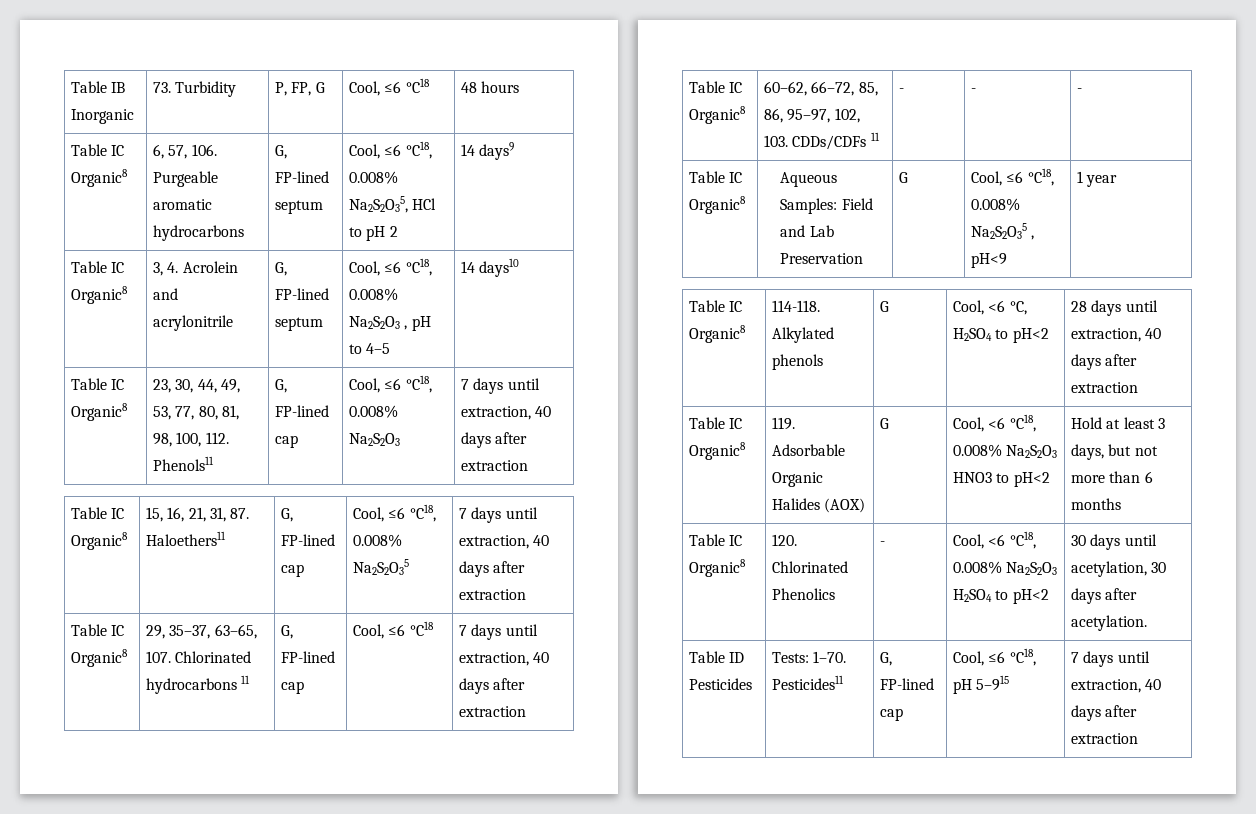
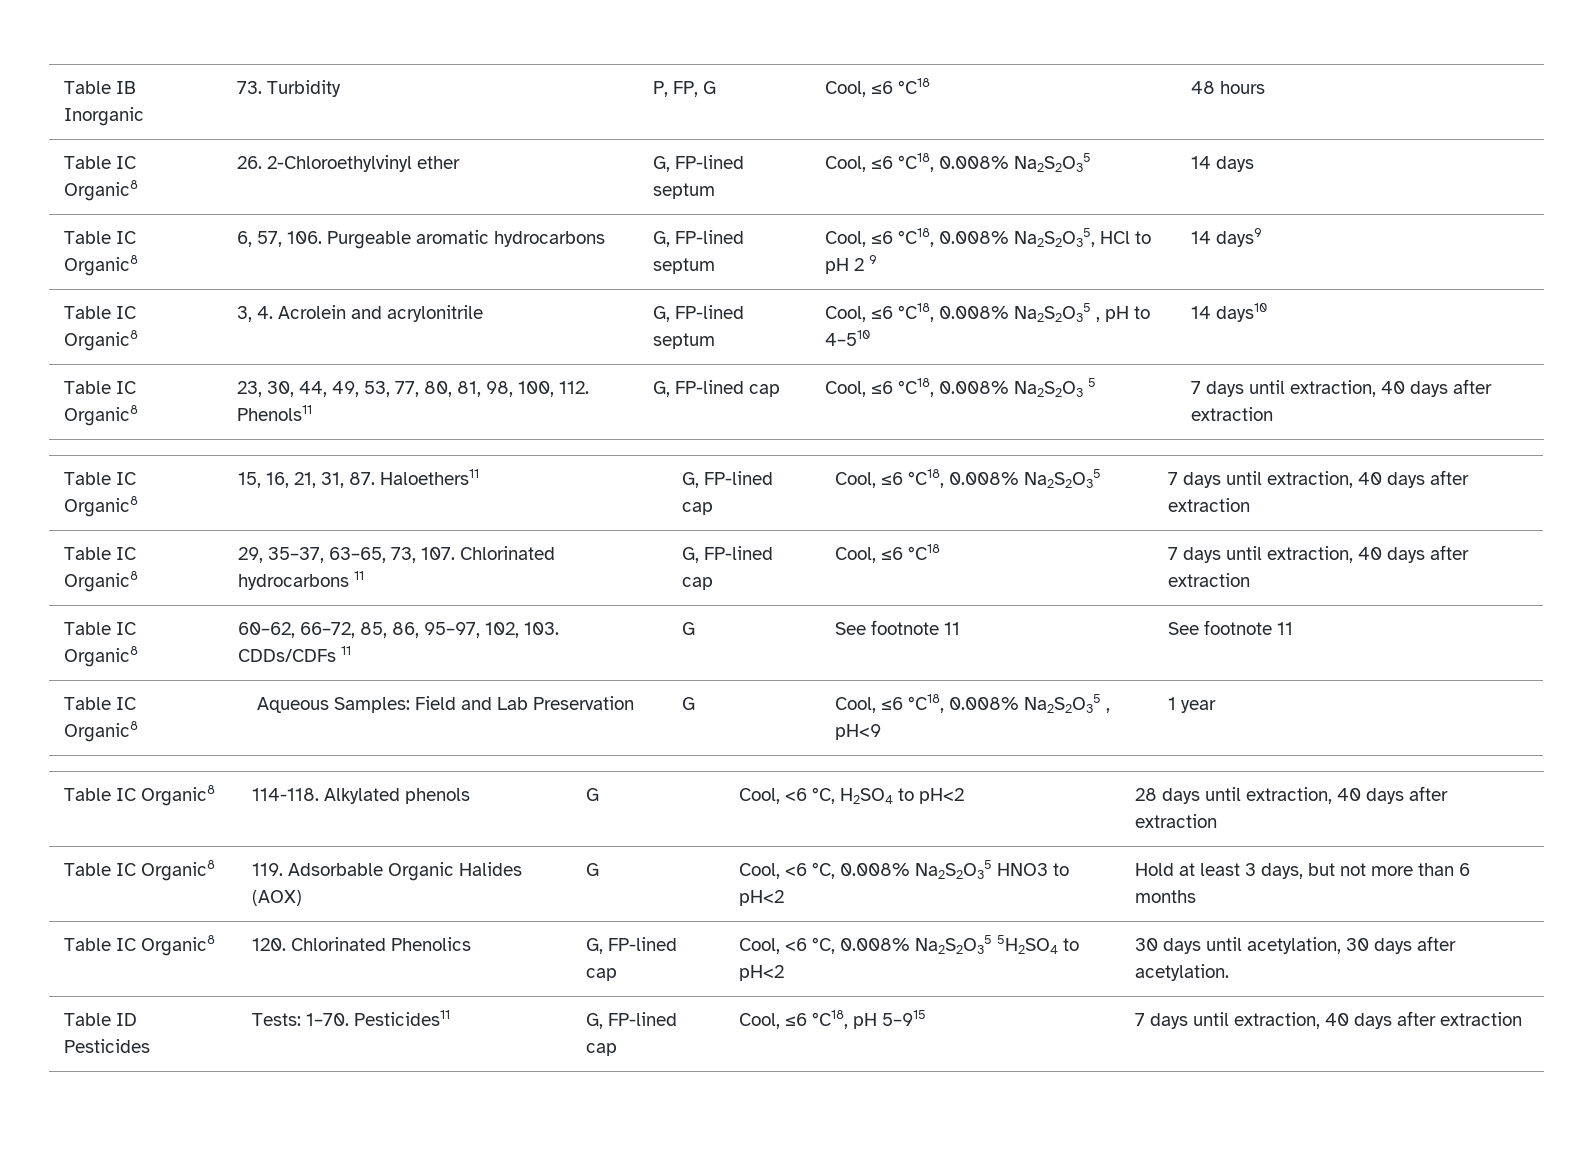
+ Table IC Organic8 | 26. 2-Chloroethylvinyl ether | G, FP-lined septum | Cool, ≤6 °C18, 0.008% Na2S2O35 | 14 days
- Table IC Organic8 | 6, 57, 106. Purgeable aromatic hydrocarbons | G, FP-lined septum | Cool, ≤6 °C18, 0.008% Na2S2O35, HCl to pH 2 | 14 days9
+ Table IC Organic8 | 6, 57, 106. Purgeable aromatic hydrocarbons | G, FP-lined septum | Cool, ≤6 °C18, 0.008% Na2S2O35, HCl to pH 2 9 | 14 days9
- Table IC Organic8 | 3, 4. Acrolein and acrylonitrile | G, FP-lined septum | Cool, ≤6 °C18, 0.008% Na2S2O3 , pH to 4–5 | 14 days10
+ Table IC Organic8 | 3, 4. Acrolein and acrylonitrile | G, FP-lined septum | Cool, ≤6 °C18, 0.008% Na2S2O35 , pH to 4–510 | 14 days10
- Table IC Organic8 | 23, 30, 44, 49, 53, 77, 80, 81, 98, 100, 112. Phenols11 | G, FP-lined cap | Cool, ≤6 °C18, 0.008% Na2S2O3 | 7 days until extraction, 40 days after extraction
+ Table IC Organic8 | 23, 30, 44, 49, 53, 77, 80, 81, 98, 100, 112. Phenols11 | G, FP-lined cap | Cool, ≤6 °C18, 0.008% Na2S2O3 5 | 7 days until extraction, 40 days after extraction
- Table IC Organic8 | 29, 35–37, 63–65, 107. Chlorinated hydrocarbons 11 | G, FP-lined cap | Cool, ≤6 °C18 | 7 days until extraction, 40 days after extraction
+ Table IC Organic8 | 29, 35–37, 63–65, 73, 107. Chlorinated hydrocarbons 11 | G, FP-lined cap | Cool, ≤6 °C18 | 7 days until extraction, 40 days after extraction
- Table IC Organic8 | 60–62, 66–72, 85, 86, 95–97, 102, 103. CDDs/CDFs 11 | - | - | -
+ Table IC Organic8 | 60–62, 66–72, 85, 86, 95–97, 102, 103. CDDs/CDFs 11 | G | See footnote 11 | See footnote 11
- Table IC Organic8 | 119. Adsorbable Organic Halides (AOX) | G | Cool, <6 °C18, 0.008% Na2S2O3 HNO3 to pH<2 | Hold at least 3 days, but not more than 6 months
+ Table IC Organic8 | 119. Adsorbable Organic Halides (AOX) | G | Cool, <6 °C, 0.008% Na2S2O35 HNO3 to pH<2 | Hold at least 3 days, but not more than 6 months
- Table IC Organic8 | 120. Chlorinated Phenolics | - | Cool, <6 °C18, 0.008% Na2S2O3 H2SO4 to pH<2 | 30 days until acetylation, 30 days after acetylation.
+ Table IC Organic8 | 120. Chlorinated Phenolics | G, FP-lined cap | Cool, <6 °C, 0.008% Na2S2O35 5H2SO4 to pH<2 | 30 days until acetylation, 30 days after acetylation.

